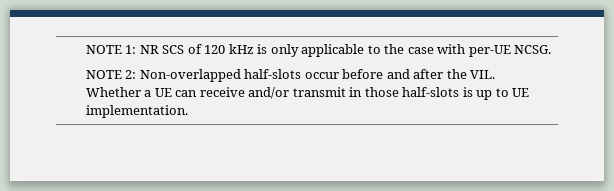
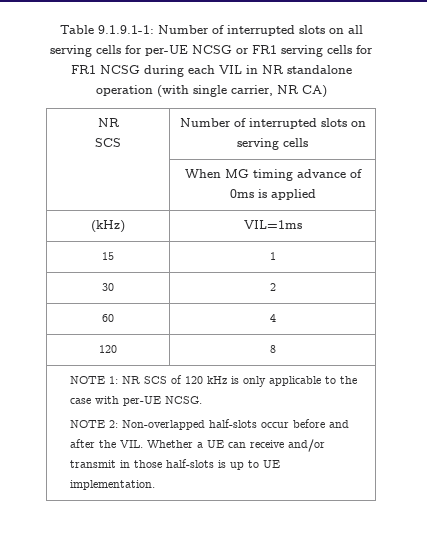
+ Table 9.1.9.1-1: Number of interrupted slots on all serving cells for per-UE NCSG or FR1 serving cells for FR1 NCSG during each VIL in NR standalone operation (with single carrier, NR CA)
+ NR
+ SCS | Number of interrupted slots on serving cells
+ | When MG timing advance of 0ms is applied
+ (kHz) | VIL=1ms
+ 15 | 1
+ 30 | 2
+ 60 | 4
+ 120 | 8

